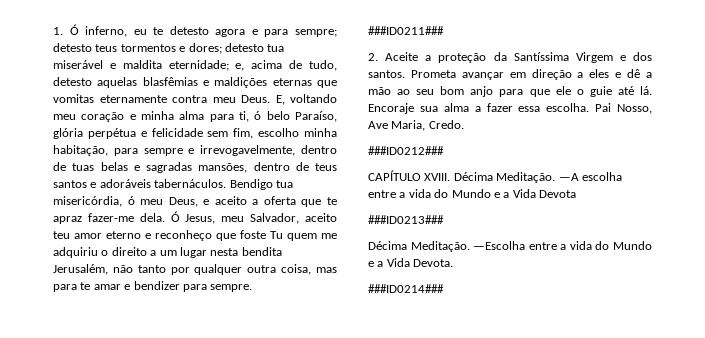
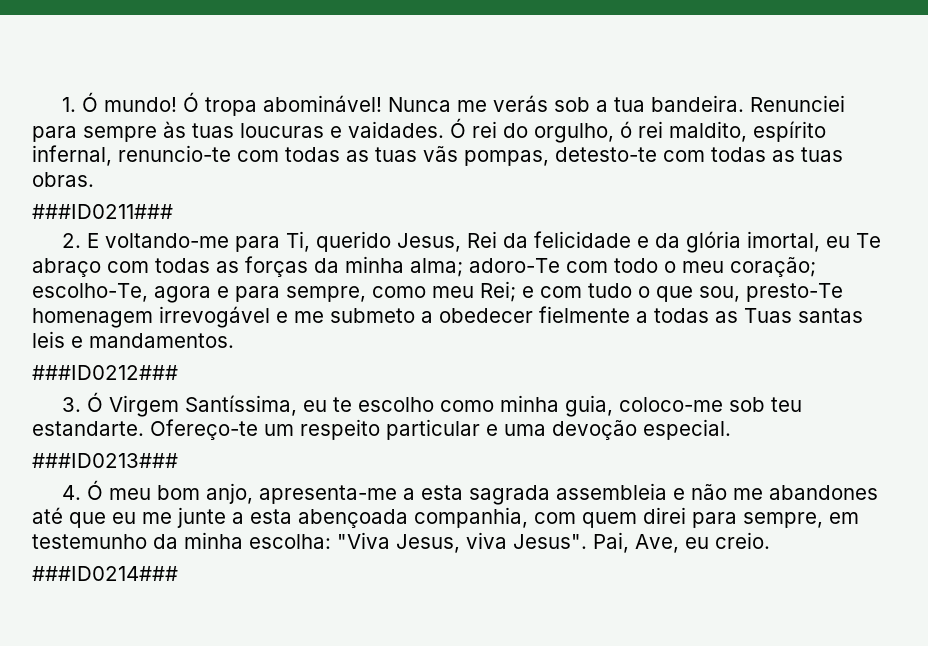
- 1. Ó inferno, eu te detesto agora e para sempre; detesto teus tormentos e dores; detesto tua miserável e maldita eternidade; e, acima de tudo, detesto aquelas blasfêmias e maldições eternas que vomitas eternamente contra meu Deus. E, voltando meu coração e minha alma para ti, ó belo Paraíso, glória perpétua e felicidade sem fim, escolho minha habitação, para sempre e irrevogavelmente, dentro de tuas belas e sagradas mansões, dentro de teus santos e adoráveis tabernáculos. Bendigo tua misericórdia, ó meu Deus, e aceito a oferta que te apraz fazer-me dela. Ó Jesus, meu Salvador, aceito teu amor eterno e reconheço que foste Tu quem me adquiriu o direito a um lugar nesta bendita Jerusalém, não tanto por qualquer outra coisa, mas para te amar e bendizer para sempre.
+ 1. Ó mundo! Ó tropa abominável! Nunca me verás sob a tua bandeira. Renunciei para sempre às tuas loucuras e vaidades. Ó rei do orgulho, ó rei maldito, espírito infernal, renuncio-te com todas as tuas vãs pompas, detesto-te com todas as tuas obras.
  ###ID0211###
- 2. Aceite a proteção da Santíssima Virgem e dos santos. Prometa avançar em direção a eles e dê a mão ao seu bom anjo para que ele o guie até lá. Encoraje sua alma a fazer essa escolha. Pai Nosso, Ave Maria, Credo.
+ 2. E voltando-me para Ti, querido Jesus, Rei da felicidade e da glória imortal, eu Te abraço com todas as forças da minha alma; adoro-Te com todo o meu coração; escolho-Te, agora e para sempre, como meu Rei; e com tudo o que sou, presto-Te homenagem irrevogável e me submeto a obedecer fielmente a todas as Tuas santas leis e mandamentos.
  ###ID0212###
- CAPÍTULO XVIII. Décima Meditação. —A escolha entre a vida do Mundo e a Vida Devota
+ 3. Ó Virgem Santíssima, eu te escolho como minha guia, coloco-me sob teu estandarte. Ofereço-te um respeito particular e uma devoção especial.
  ###ID0213###
- Décima Meditação. —Escolha entre a vida do Mundo e a Vida Devota.
+ 4. Ó meu bom anjo, apresenta-me a esta sagrada assembleia e não me abandones até que eu me junte a esta abençoada companhia, com quem direi para sempre, em testemunho da minha escolha: "Viva Jesus, viva Jesus". Pai, Ave, eu creio.

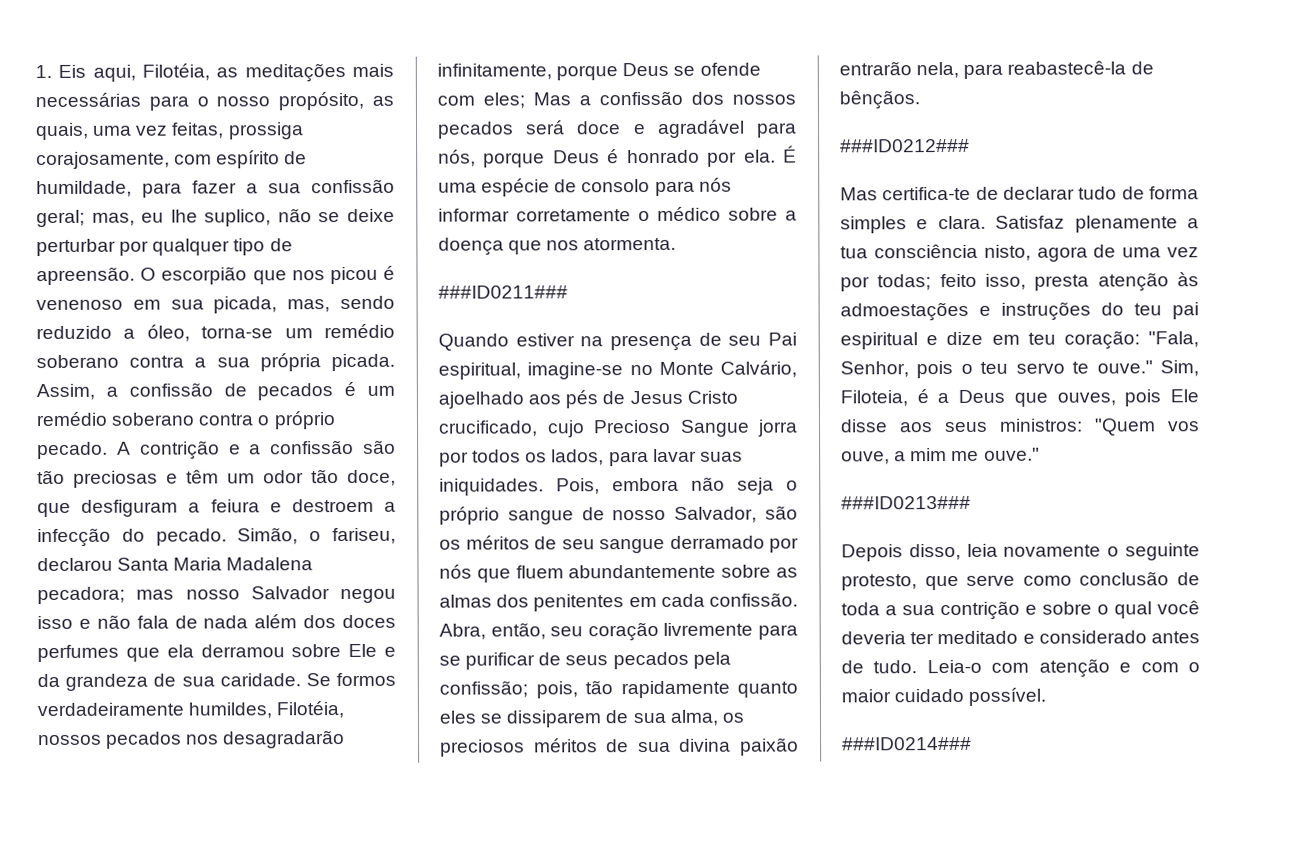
- 1. Ó mundo! Ó tropa abominável! Nunca me verás sob a tua bandeira. Renunciei para sempre às tuas loucuras e vaidades. Ó rei do orgulho, ó rei maldito, espírito infernal, renuncio-te com todas as tuas vãs pompas, detesto-te com todas as tuas obras.
+ 1. Eis aqui, Filotéia, as meditações mais necessárias para o nosso propósito, as quais, uma vez feitas, prossiga corajosamente, com espírito de humildade, para fazer a sua confissão geral; mas, eu lhe suplico, não se deixe perturbar por qualquer tipo de apreensão. O escorpião que nos picou é venenoso em sua picada, mas, sendo reduzido a óleo, torna-se um remédio soberano contra a sua própria picada. Assim, a confissão de pecados é um remédio soberano contra o próprio pecado. A contrição e a confissão são tão preciosas e têm um odor tão doce, que desfiguram a feiura e destroem a infecção do pecado. Simão, o fariseu, declarou Santa Maria Madalena pecadora; mas nosso Salvador negou isso e não fala de nada além dos doces perfumes que ela derramou sobre Ele e da grandeza de sua caridade. Se formos verdadeiramente humildes, Filotéia, nossos pecados nos desagradarão infinitamente, porque Deus se ofende com eles; Mas a confissão dos nossos pecados será doce e agradável para nós, porque Deus é honrado por ela. É uma espécie de consolo para nós informar corretamente o médico sobre a doença que nos atormenta.
  ###ID0211###
- 2. E voltando-me para Ti, querido Jesus, Rei da felicidade e da glória imortal, eu Te abraço com todas as forças da minha alma; adoro-Te com todo o meu coração; escolho-Te, agora e para sempre, como meu Rei; e com tudo o que sou, presto-Te homenagem irrevogável e me submeto a obedecer fielmente a todas as Tuas santas leis e mandamentos.
+ Quando estiver na presença de seu Pai espiritual, imagine-se no Monte Calvário, ajoelhado aos pés de Jesus Cristo crucificado, cujo Precioso Sangue jorra por todos os lados, para lavar suas iniquidades. Pois, embora não seja o próprio sangue de nosso Salvador, são os méritos de seu sangue derramado por nós que fluem abundantemente sobre as almas dos penitentes em cada confissão. Abra, então, seu coração livremente para se purificar de seus pecados pela confissão; pois, tão rapidamente quanto eles se dissiparem de sua alma, os preciosos méritos de sua divina paixão entrarão nela, para reabastecê-la de bênçãos.
  ###ID0212###
- 3. Ó Virgem Santíssima, eu te escolho como minha guia, coloco-me sob teu estandarte. Ofereço-te um respeito particular e uma devoção especial.
+ Mas certifica-te de declarar tudo de forma simples e clara. Satisfaz plenamente a tua consciência nisto, agora de uma vez por todas; feito isso, presta atenção às admoestações e instruções do teu pai espiritual e dize em teu coração: "Fala, Senhor, pois o teu servo te ouve." Sim, Filoteia, é a Deus que ouves, pois Ele disse aos seus ministros: "Quem vos ouve, a mim me ouve."
  ###ID0213###
- 4. Ó meu bom anjo, apresenta-me a esta sagrada assembleia e não me abandones até que eu me junte a esta abençoada companhia, com quem direi para sempre, em testemunho da minha escolha: "Viva Jesus, viva Jesus". Pai, Ave, eu creio.
+ Depois disso, leia novamente o seguinte protesto, que serve como conclusão de toda a sua contrição e sobre o qual você deveria ter meditado e considerado antes de tudo. Leia-o com atenção e com o maior cuidado possível.

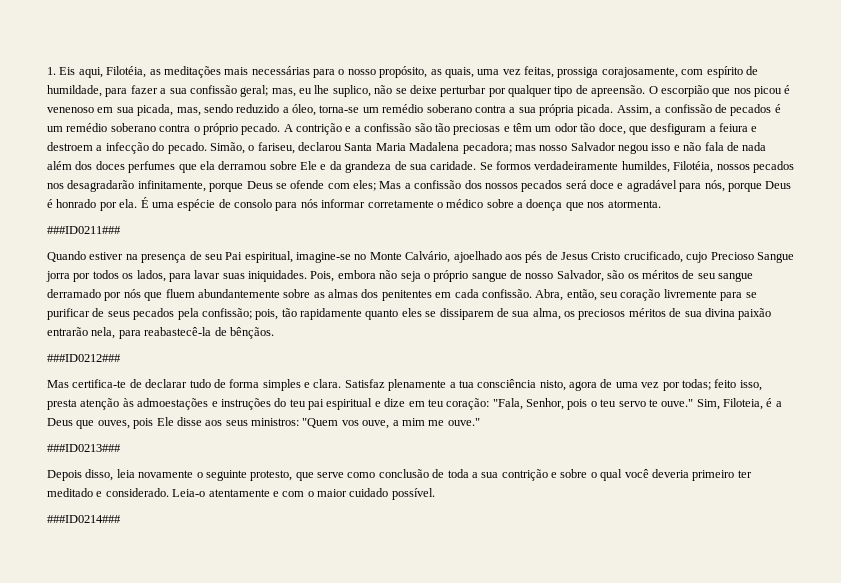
- Depois disso, leia novamente o seguinte protesto, que serve como conclusão de toda a sua contrição e sobre o qual você deveria ter meditado e considerado antes de tudo. Leia-o com atenção e com o maior cuidado possível.
+ Depois disso, leia novamente o seguinte protesto, que serve como conclusão de toda a sua contrição e sobre o qual você deveria primeiro ter meditado e considerado. Leia-o atentamente e com o maior cuidado possível.

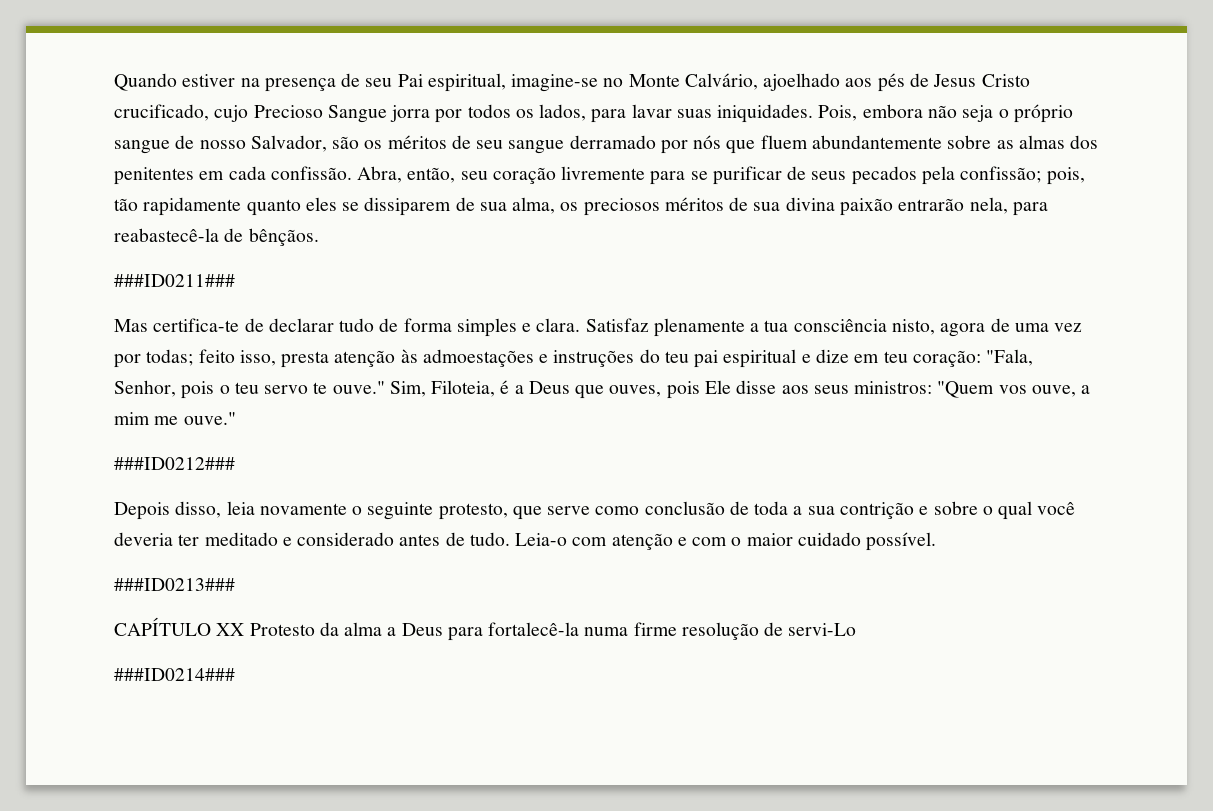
- 1. Eis aqui, Filotéia, as meditações mais necessárias para o nosso propósito, as quais, uma vez feitas, prossiga corajosamente, com espírito de humildade, para fazer a sua confissão geral; mas, eu lhe suplico, não se deixe perturbar por qualquer tipo de apreensão. O escorpião que nos picou é venenoso em sua picada, mas, sendo reduzido a óleo, torna-se um remédio soberano contra a sua própria picada. Assim, a confissão de pecados é um remédio soberano contra o próprio pecado. A contrição e a confissão são tão preciosas e têm um odor tão doce, que desfiguram a feiura e destroem a infecção do pecado. Simão, o fariseu, declarou Santa Maria Madalena pecadora; mas nosso Salvador negou isso e não fala de nada além dos doces perfumes que ela derramou sobre Ele e da grandeza de sua caridade. Se formos verdadeiramente humildes, Filotéia, nossos pecados nos desagradarão infinitamente, porque Deus se ofende com eles; Mas a confissão dos nossos pecados será doce e agradável para nós, porque Deus é honrado por ela. É uma espécie de consolo para nós informar corretamente o médico sobre a doença que nos atormenta.
- ###ID0211###
- ###ID0212###
+ ###ID0211###
- ###ID0213###
+ ###ID0212###
- Depois disso, leia novamente o seguinte protesto, que serve como conclusão de toda a sua contrição e sobre o qual você deveria primeiro ter meditado e considerado. Leia-o atentamente e com o maior cuidado possível.
+ Depois disso, leia novamente o seguinte protesto, que serve como conclusão de toda a sua contrição e sobre o qual você deveria ter meditado e considerado antes de tudo. Leia-o com atenção e com o maior cuidado possível.
+ ###ID0213###
+ CAPÍTULO XX Protesto da alma a Deus para fortalecê-la numa firme resolução de servi-Lo

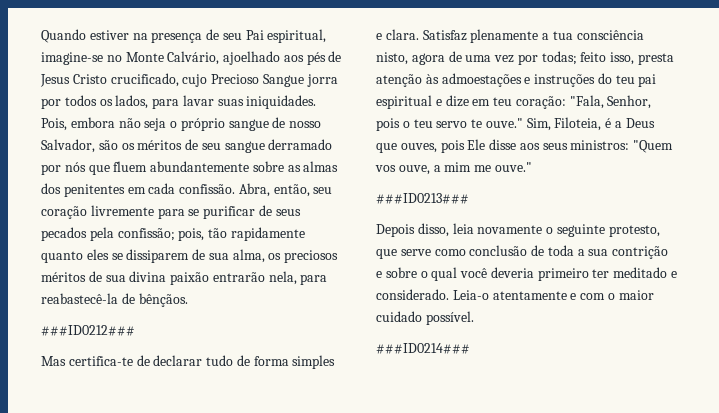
- ###ID0211###
+ ###ID0212###
- ###ID0212###
+ ###ID0213###
- Depois disso, leia novamente o seguinte protesto, que serve como conclusão de toda a sua contrição e sobre o qual você deveria ter meditado e considerado antes de tudo. Leia-o com atenção e com o maior cuidado possível.
+ Depois disso, leia novamente o seguinte protesto, que serve como conclusão de toda a sua contrição e sobre o qual você deveria primeiro ter meditado e considerado. Leia-o atentamente e com o maior cuidado possível.
- ###ID0213###
- CAPÍTULO XX Protesto da alma a Deus para fortalecê-la numa firme resolução de servi-Lo

